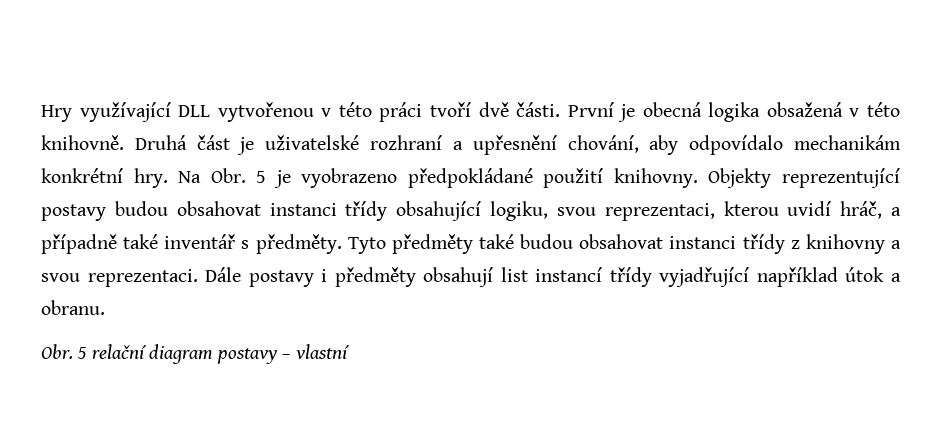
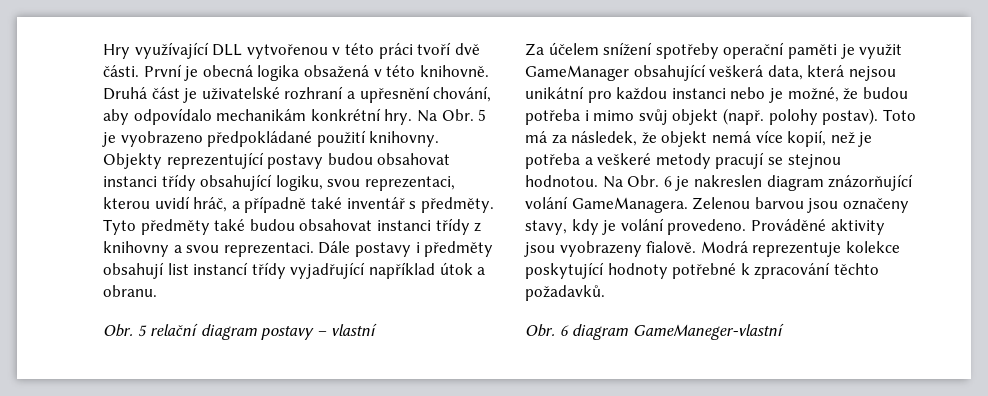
+ Za účelem snížení spotřeby operační paměti je využit GameManager obsahující veškerá data, která nejsou unikátní pro každou instanci nebo je možné, že budou potřeba i mimo svůj objekt (např. polohy postav). Toto má za následek, že objekt nemá více kopií, než je potřeba a veškeré metody pracují se stejnou hodnotou. Na Obr. 6 je nakreslen diagram znázorňující volání GameManagera. Zelenou barvou jsou označeny stavy, kdy je volání provedeno. Prováděné aktivity jsou vyobrazeny fialově. Modrá reprezentuje kolekce poskytující hodnoty potřebné k zpracování těchto požadavků.
+ Obr. 6 diagram GameManeger-vlastní

